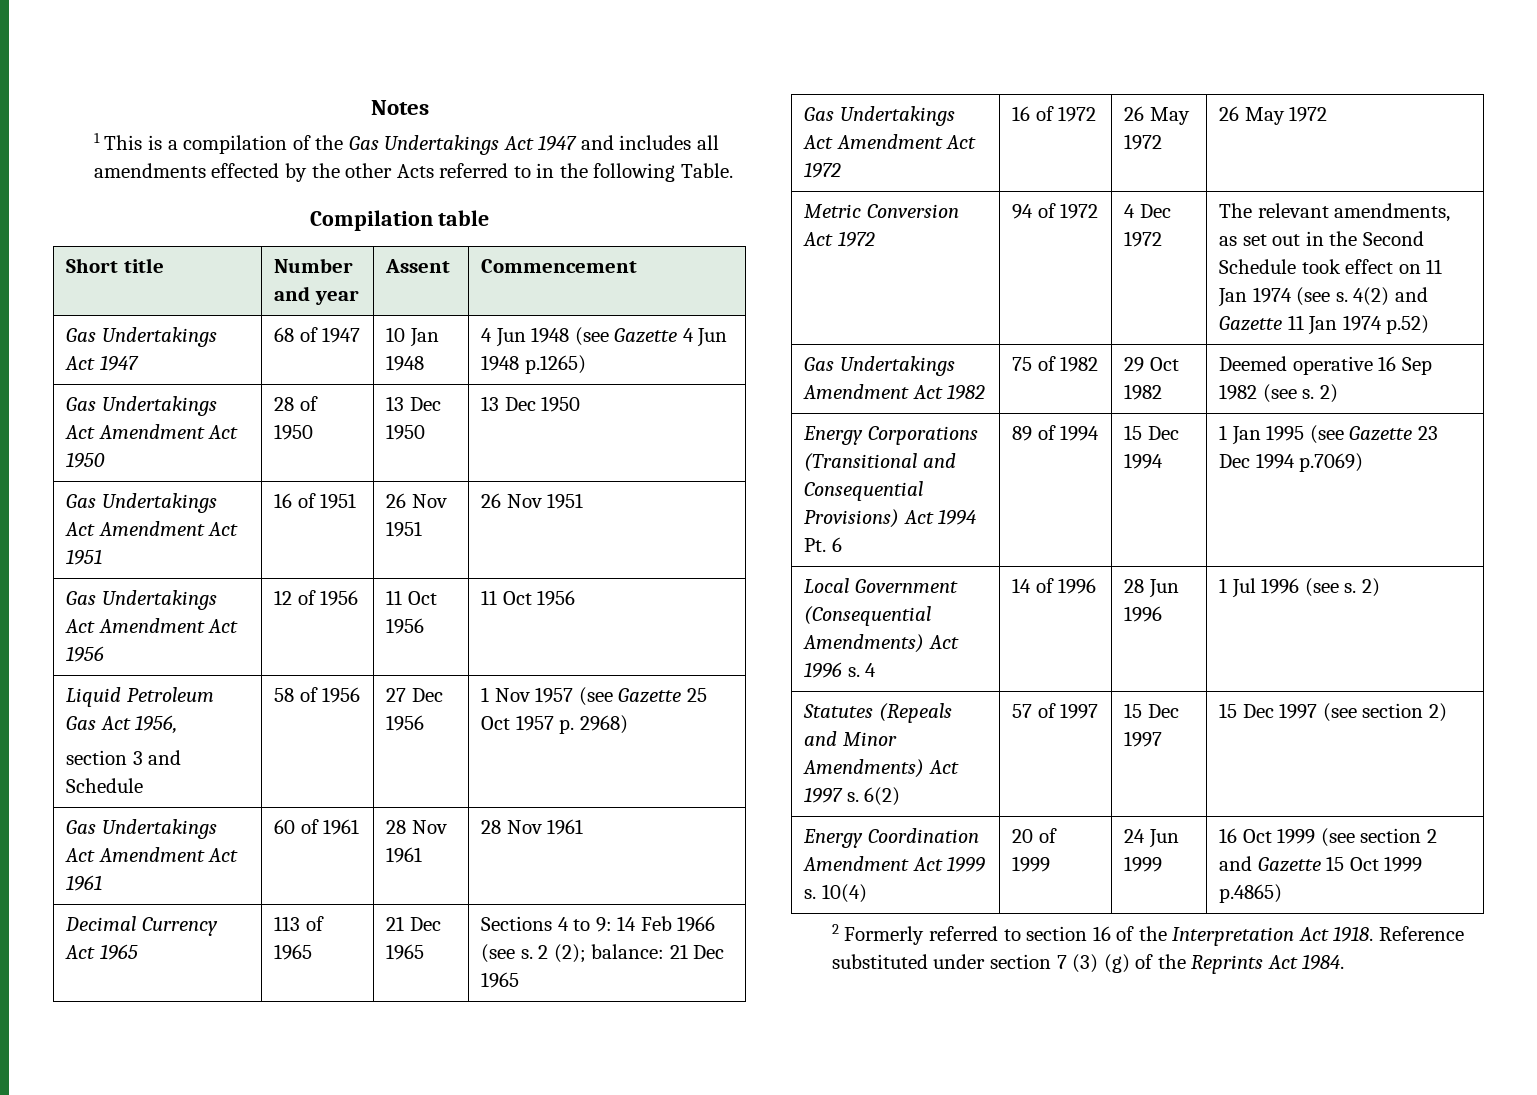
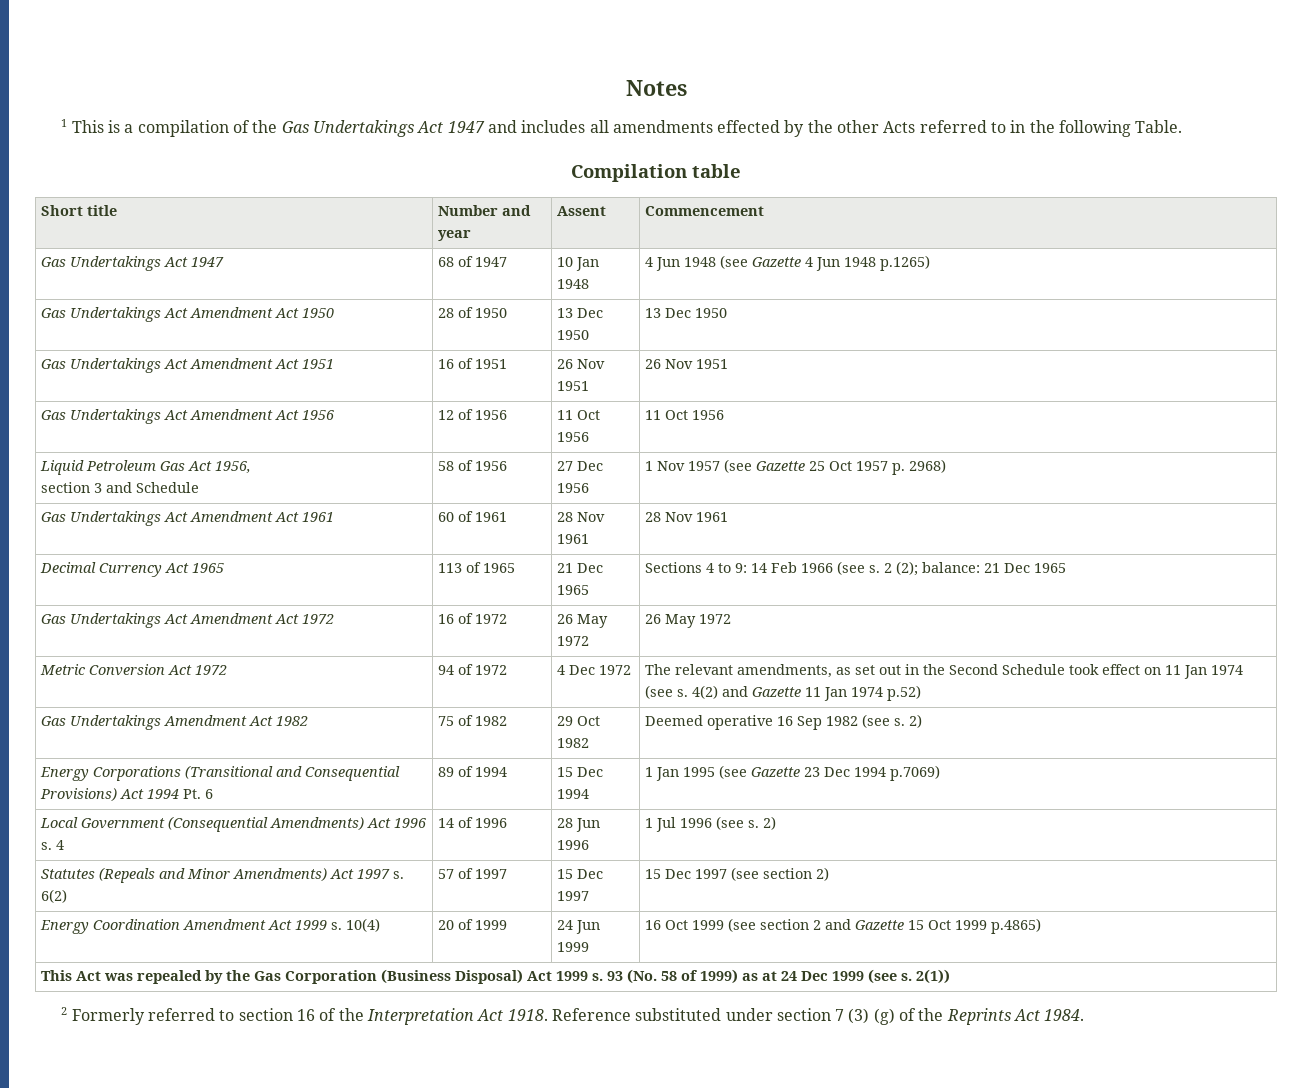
+ This Act was repealed by the Gas Corporation (Business Disposal) Act 1999 s. 93 (No. 58 of 1999) as at 24 Dec 1999 (see s. 2(1))

